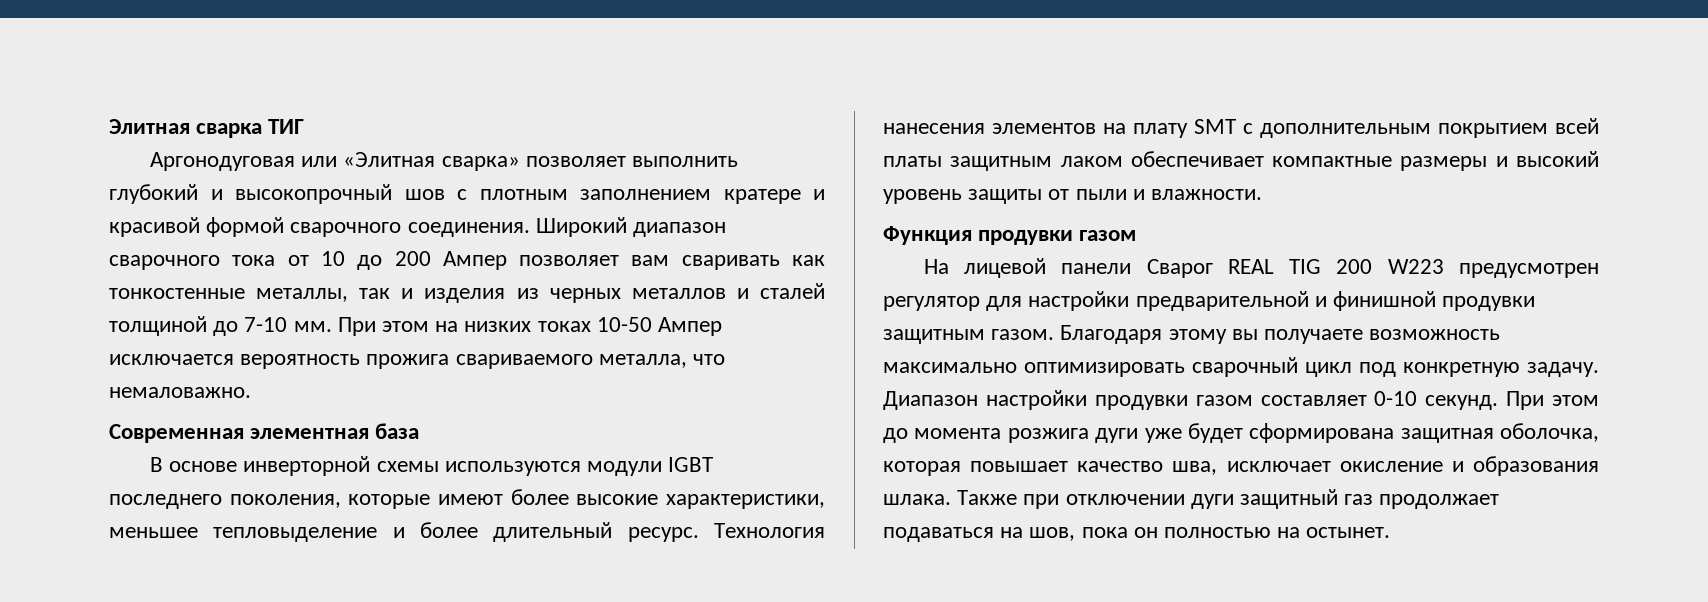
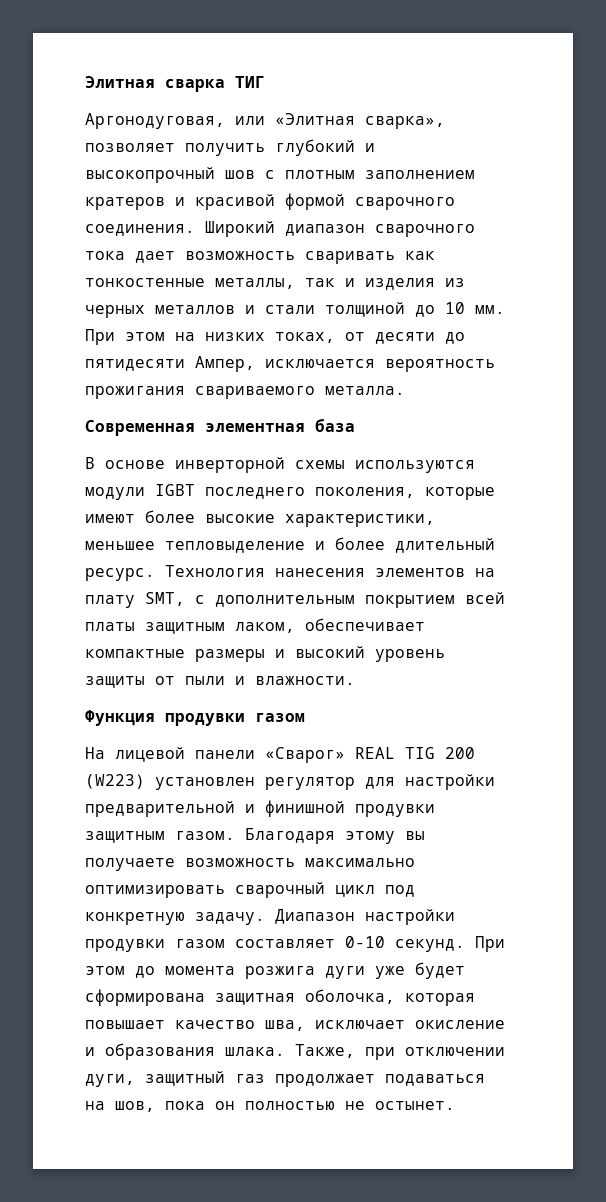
- Аргонодуговая или «Элитная сварка» позволяет выполнить глубокий и высокопрочный шов с плотным заполнением кратере и красивой формой сварочного соединения.
+ Аргонодуговая, или «Элитная сварка», позволяет получить глубокий и высокопрочный шов с плотным заполнением кратеров и красивой формой сварочного соединения.
- Широкий диапазон сварочного тока от 10 до 200 Ампер позволяет вам сваривать как тонкостенные металлы, так и изделия из черных металлов и сталей толщиной до 7-10 мм.
+ Широкий диапазон сварочного тока дает возможность сваривать как тонкостенные металлы, так и изделия из черных металлов и стали толщиной до 10 мм.
- При этом на низких токах 10-50 Ампер исключается вероятность прожига свариваемого металла, что немаловажно.
+ При этом на низких токах, от десяти до пятидесяти Ампер, исключается вероятность прожигания свариваемого металла.
- Технология нанесения элементов на плату SMT с дополнительным покрытием всей платы защитным лаком обеспечивает компактные размеры и высокий уровень защиты от пыли и влажности.
+ Технология нанесения элементов на плату SMT, с дополнительным покрытием всей платы защитным лаком, обеспечивает компактные размеры и высокий уровень защиты от пыли и влажности.
- На лицевой панели Сварог REAL TIG 200 W223 предусмотрен регулятор для настройки предварительной и финишной продувки защитным газом.
+ На лицевой панели «Сварог» REAL TIG 200 (W223) установлен регулятор для настройки предварительной и финишной продувки защитным газом.
- Также при отключении дуги защитный газ продолжает подаваться на шов, пока он полностью на остынет.
+ Также, при отключении дуги, защитный газ продолжает подаваться на шов, пока он полностью не остынет.

